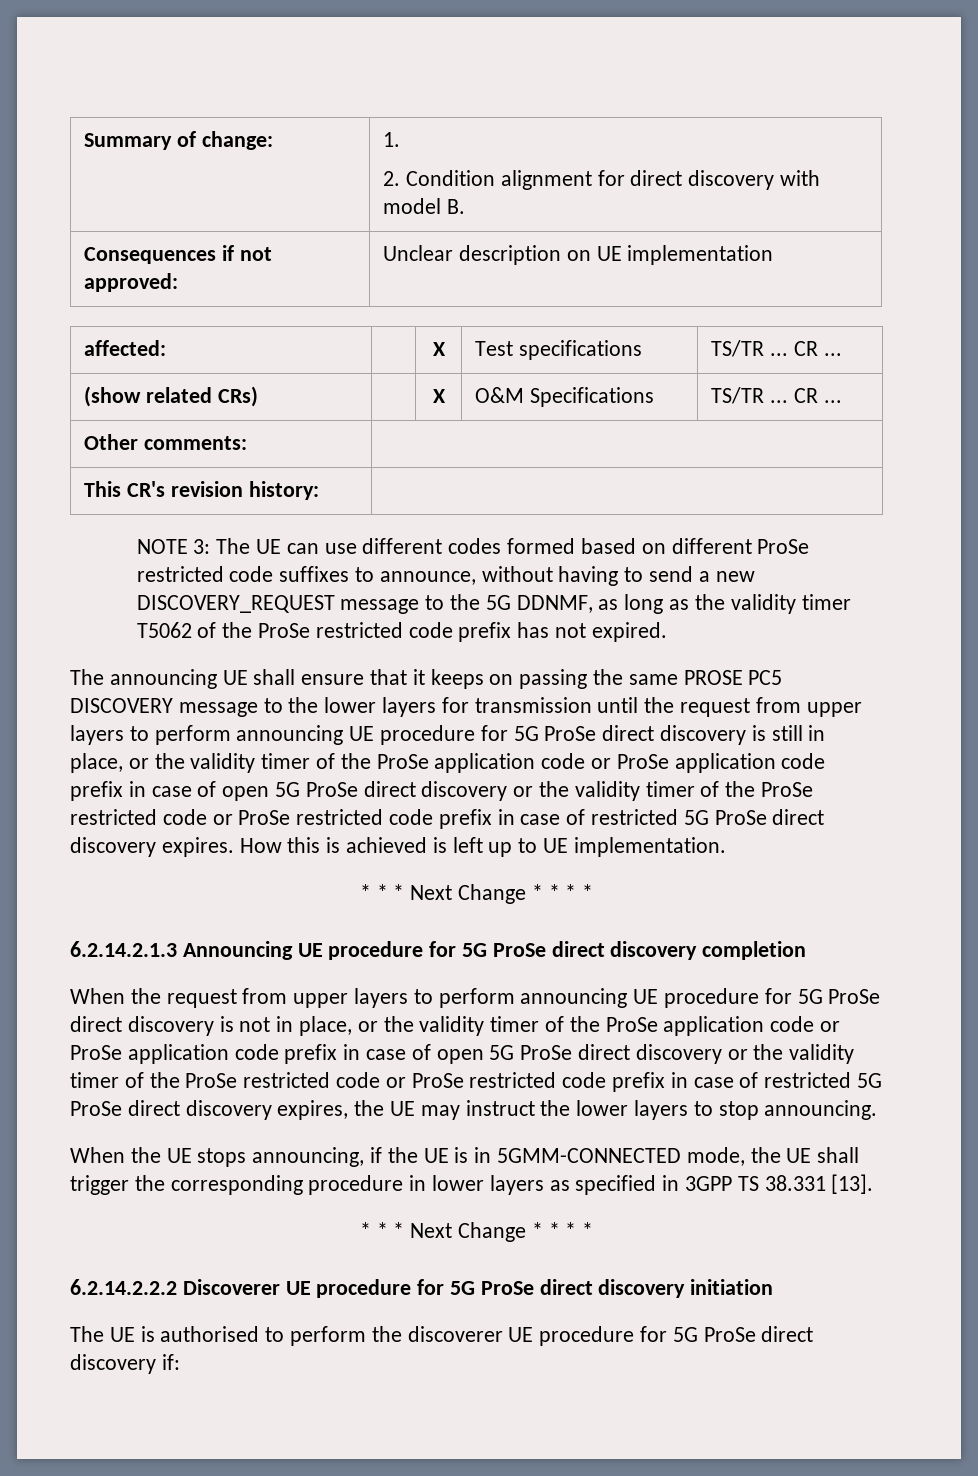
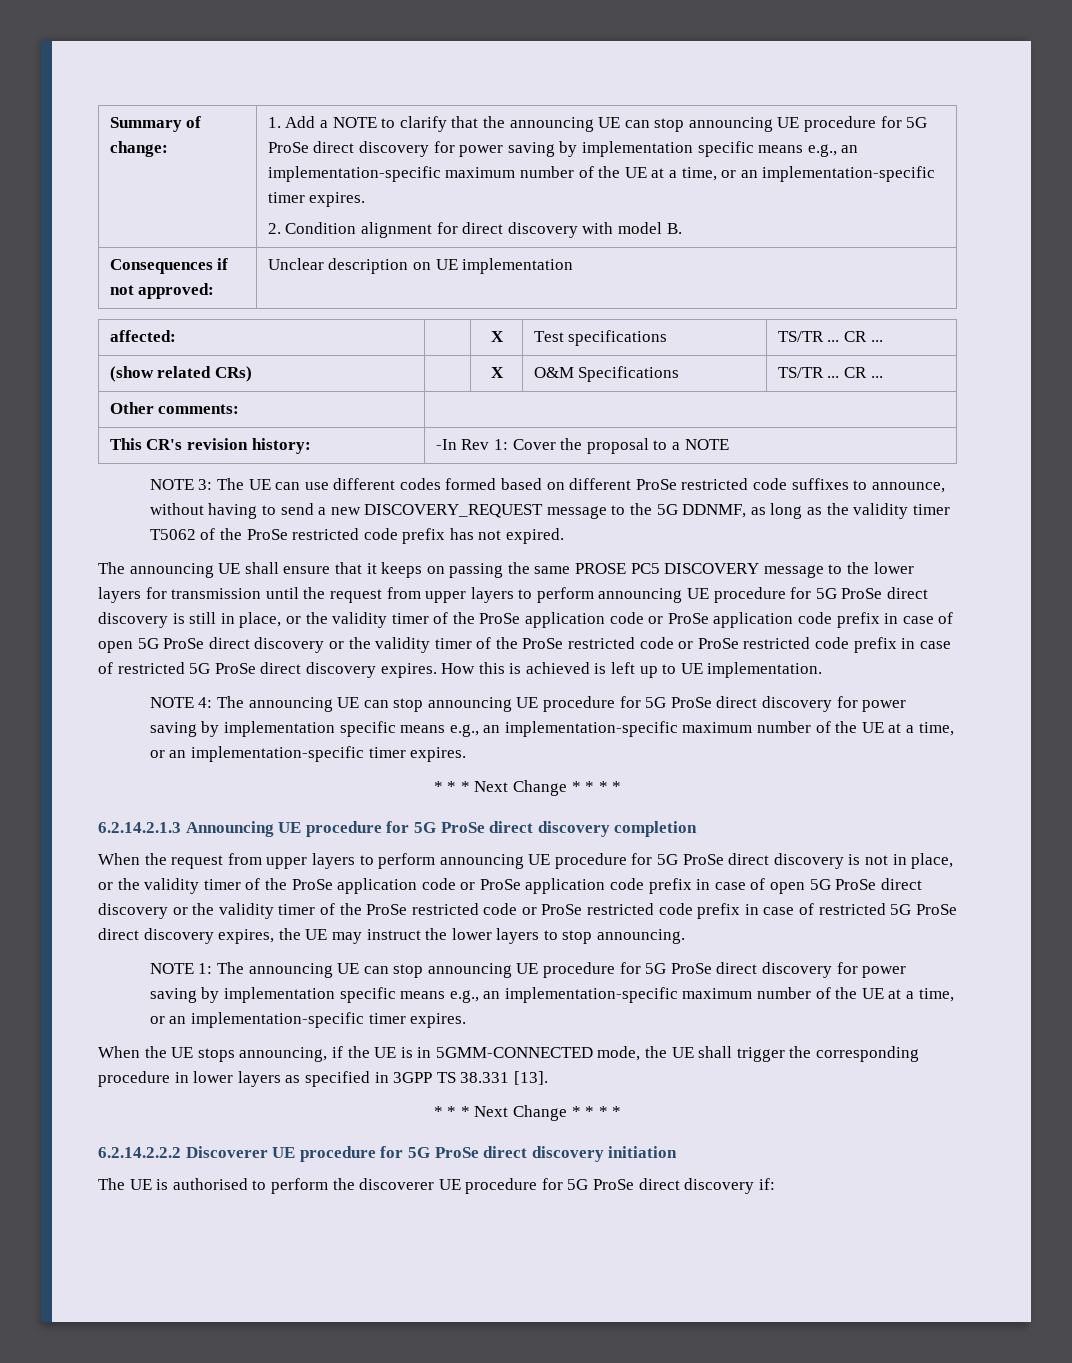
- 1.
+ 1. Add a NOTE to clarify that the announcing UE can stop announcing UE procedure for 5G ProSe direct discovery for power saving by implementation specific means e.g., an implementation-specific maximum number of the UE at a time, or an implementation-specific timer expires.
- This CR's revision history: |
+ This CR's revision history: | -In Rev 1: Cover the proposal to a NOTE
+ NOTE 4: The announcing UE can stop announcing UE procedure for 5G ProSe direct discovery for power saving by implementation specific means e.g., an implementation-specific maximum number of the UE at a time, or an implementation-specific timer expires.
+ NOTE 1: The announcing UE can stop announcing UE procedure for 5G ProSe direct discovery for power saving by implementation specific means e.g., an implementation-specific maximum number of the UE at a time, or an implementation-specific timer expires.

